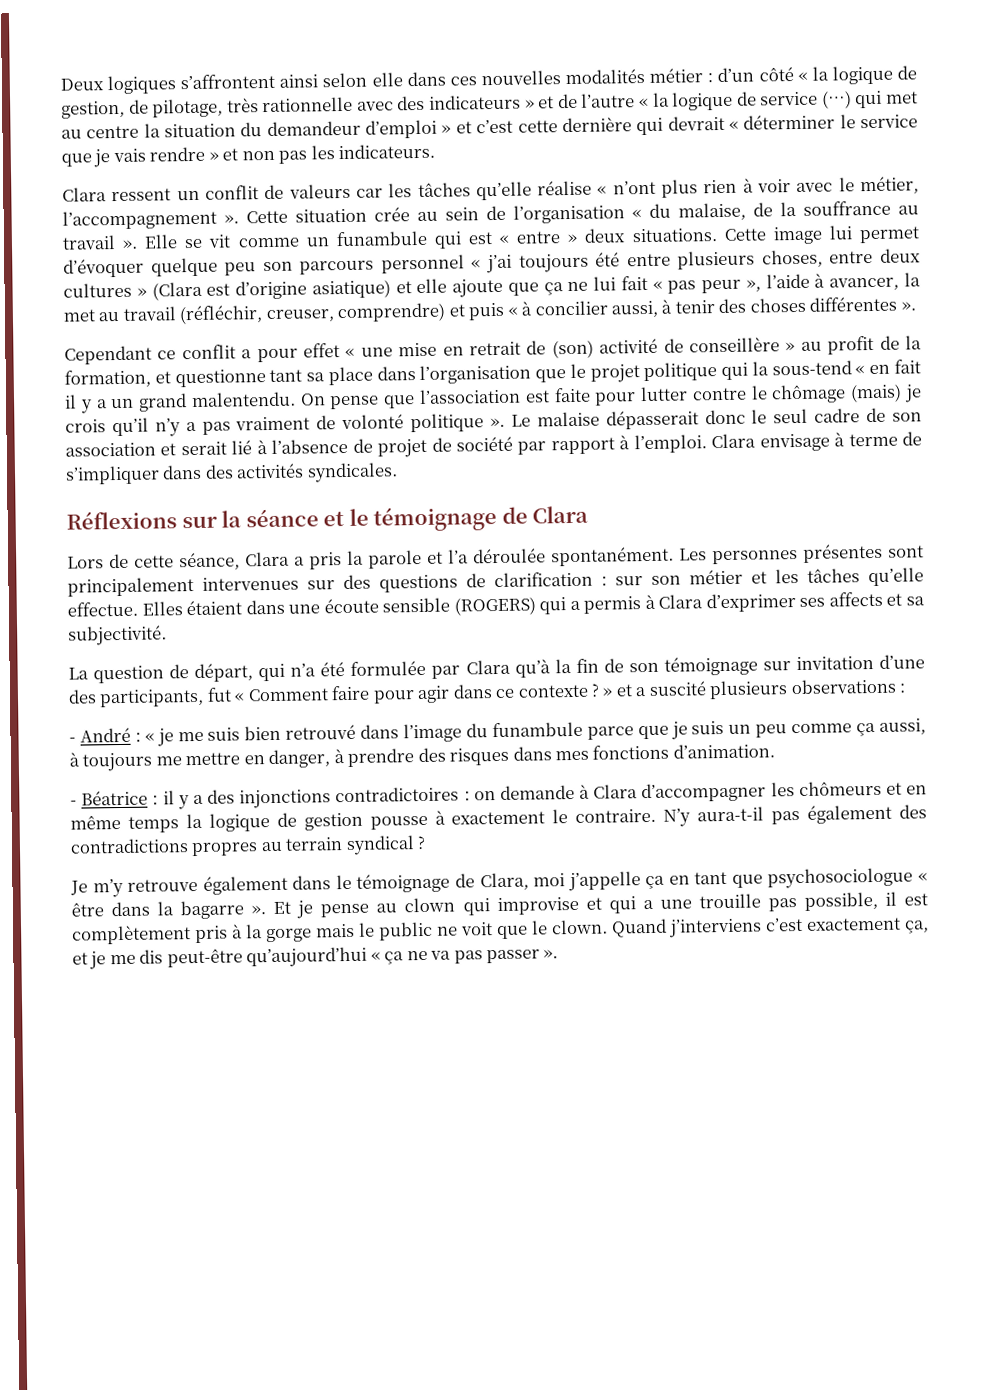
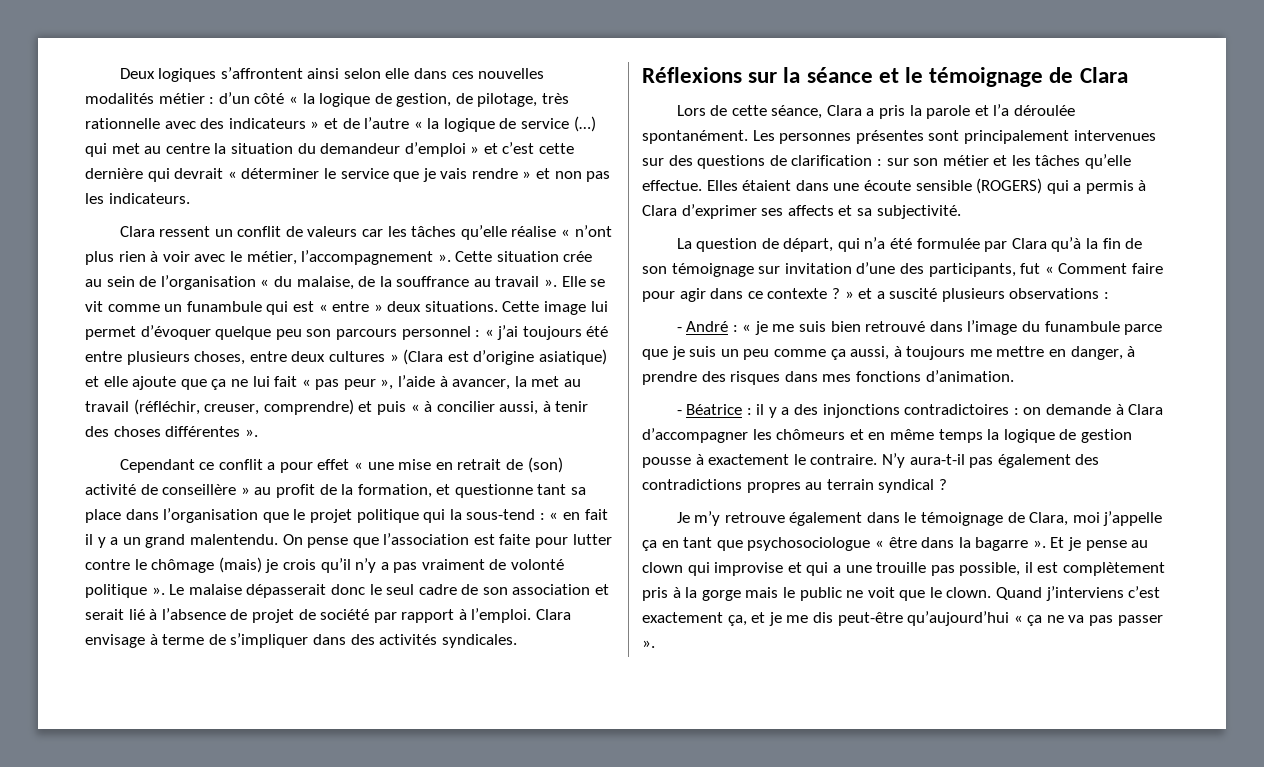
- Cette image lui permet d’évoquer quelque peu son parcours personnel « j’ai toujours été entre plusieurs choses, entre deux cultures » (Clara est d’origine asiatique) et elle ajoute que ça ne lui fait « pas peur », l’aide à avancer, la met au travail (réfléchir, creuser, comprendre) et puis « à concilier aussi, à tenir des choses différentes ».
+ Cette image lui permet d’évoquer quelque peu son parcours personnel : « j’ai toujours été entre plusieurs choses, entre deux cultures » (Clara est d’origine asiatique) et elle ajoute que ça ne lui fait « pas peur », l’aide à avancer, la met au travail (réfléchir, creuser, comprendre) et puis « à concilier aussi, à tenir des choses différentes ».
- Cependant ce conflit a pour effet « une mise en retrait de (son) activité de conseillère » au profit de la formation, et questionne tant sa place dans l’organisation que le projet politique qui la sous-tend « en fait il y a un grand malentendu.
+ Cependant ce conflit a pour effet « une mise en retrait de (son) activité de conseillère » au profit de la formation, et questionne tant sa place dans l’organisation que le projet politique qui la sous-tend : « en fait il y a un grand malentendu.

